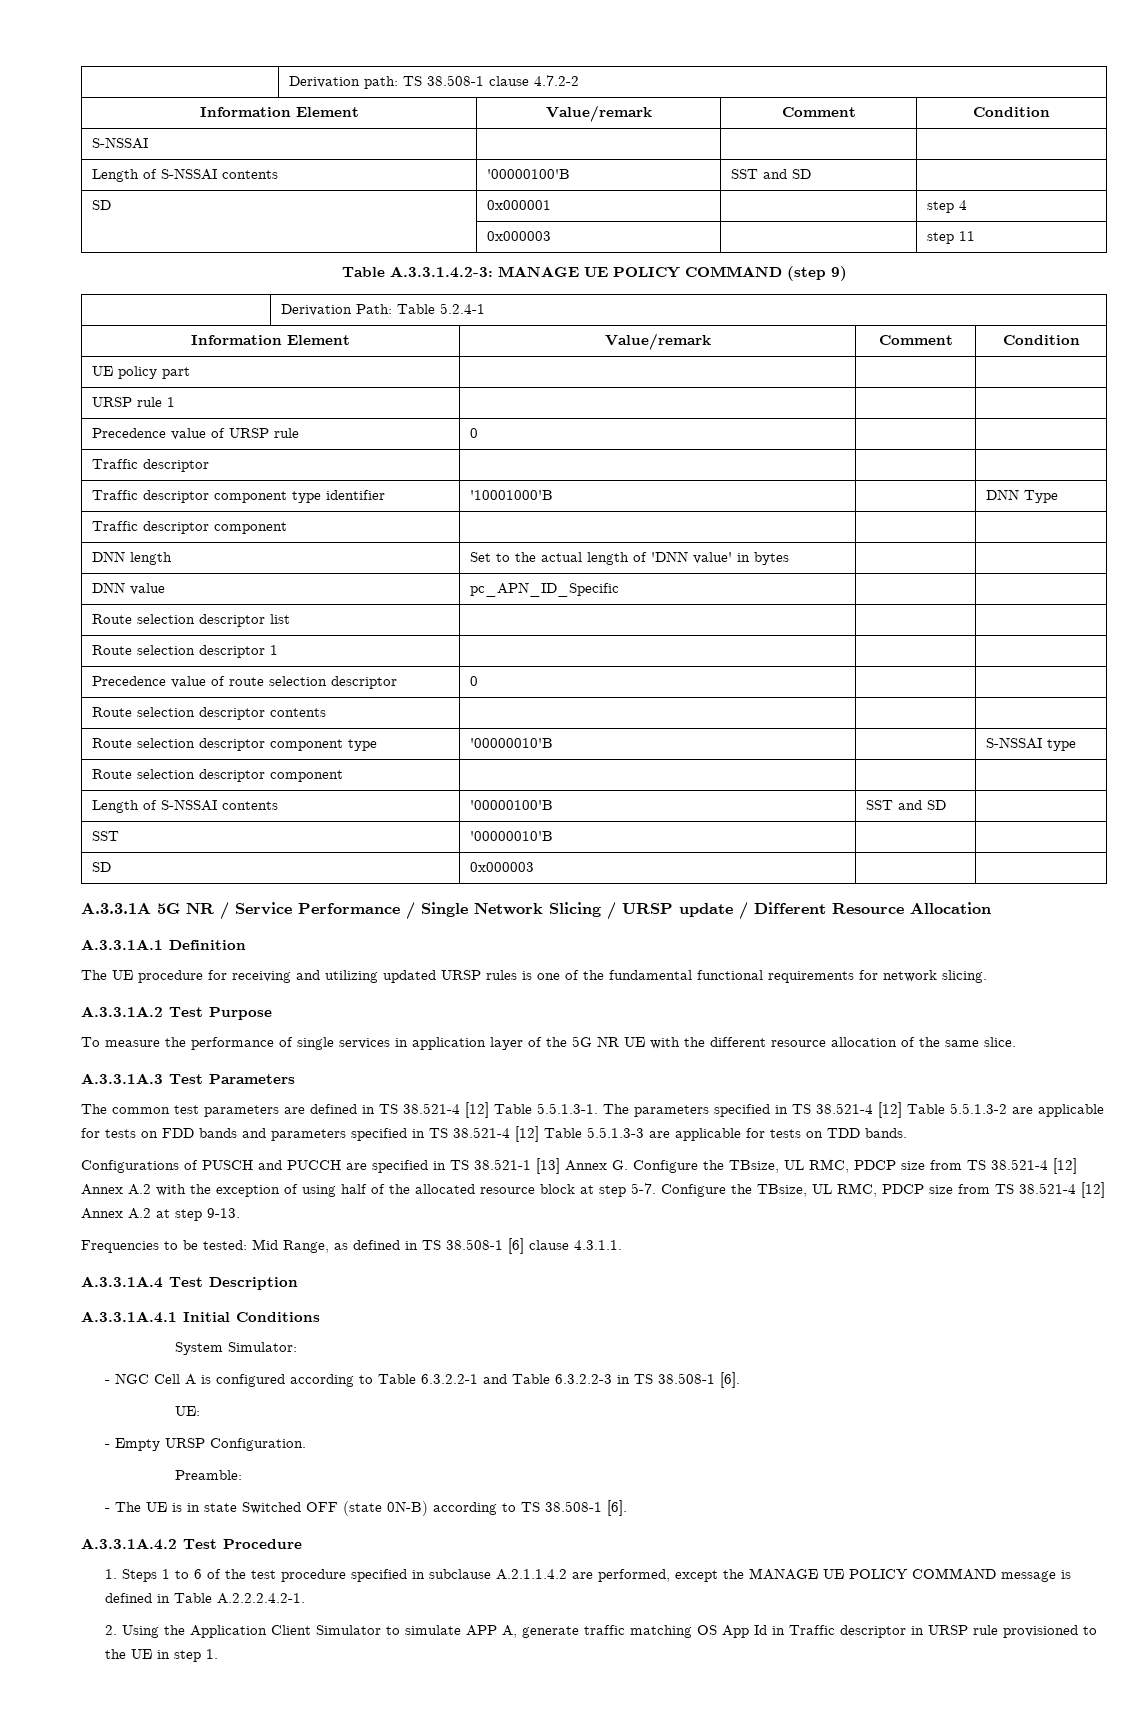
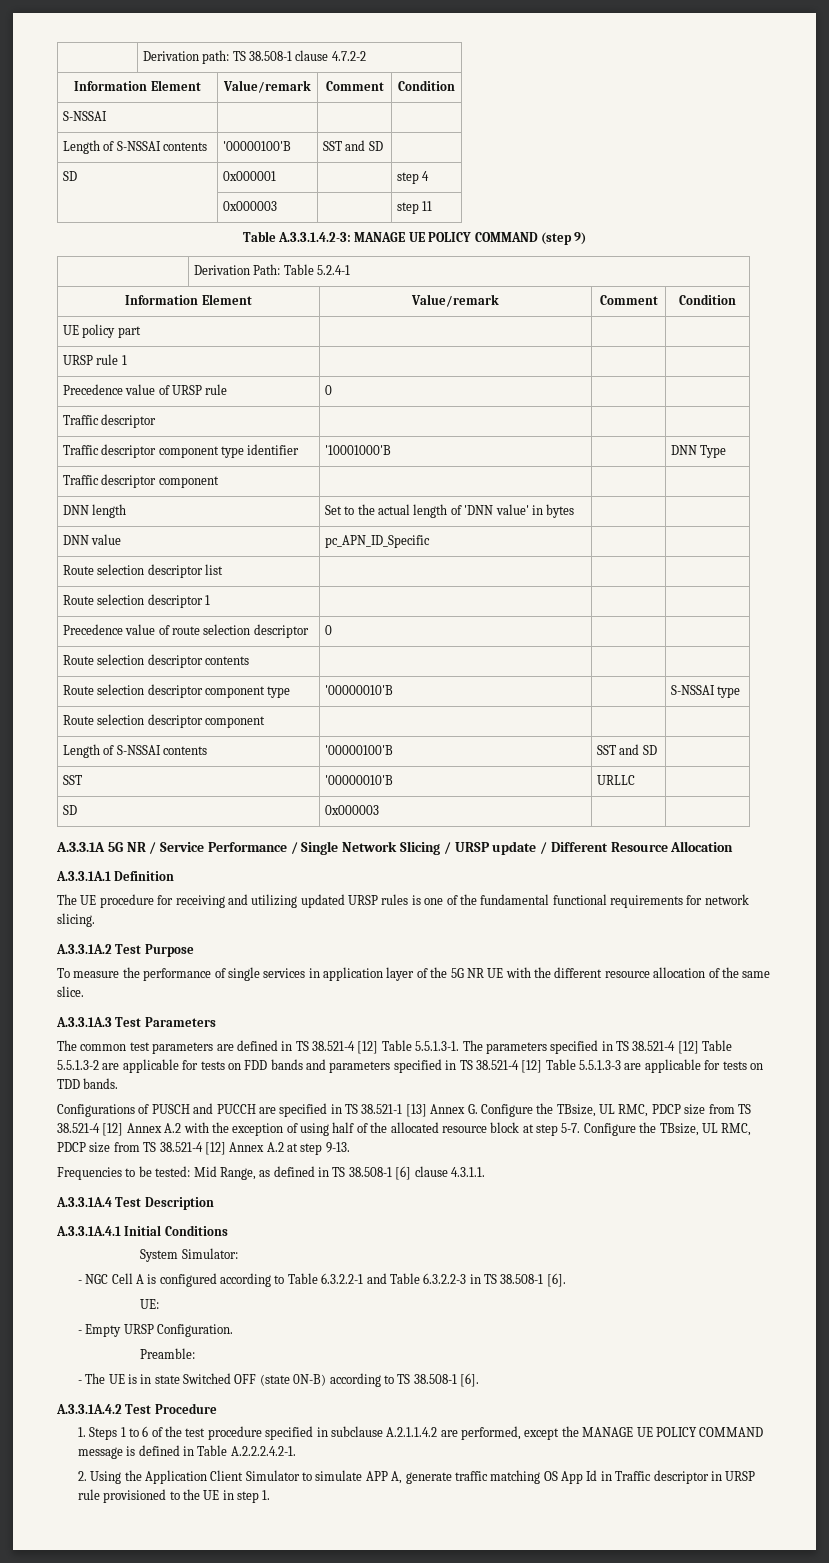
- SST | '00000010'B | |
+ SST | '00000010'B | URLLC |

